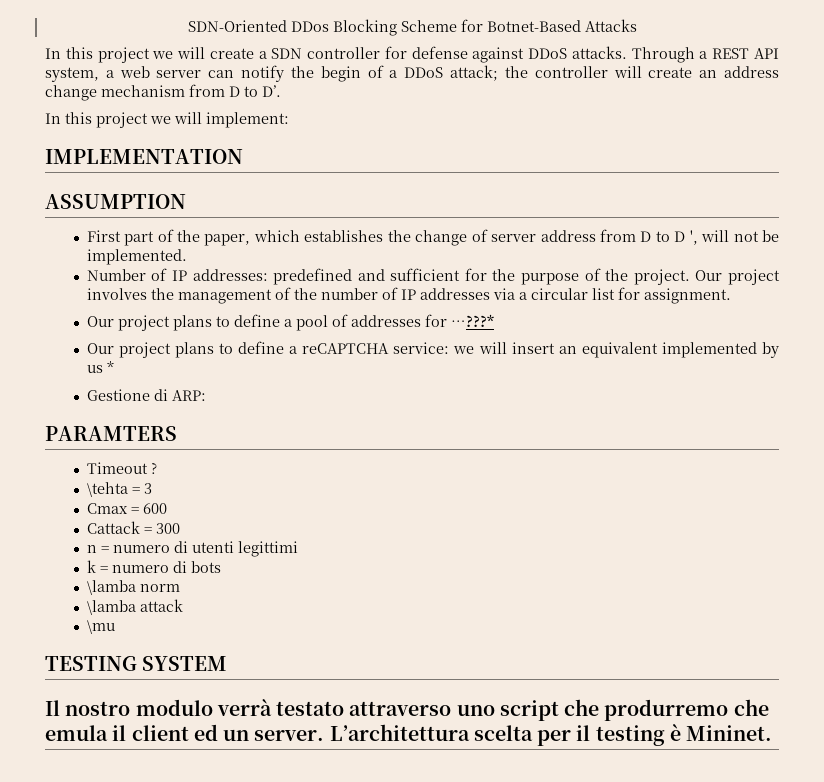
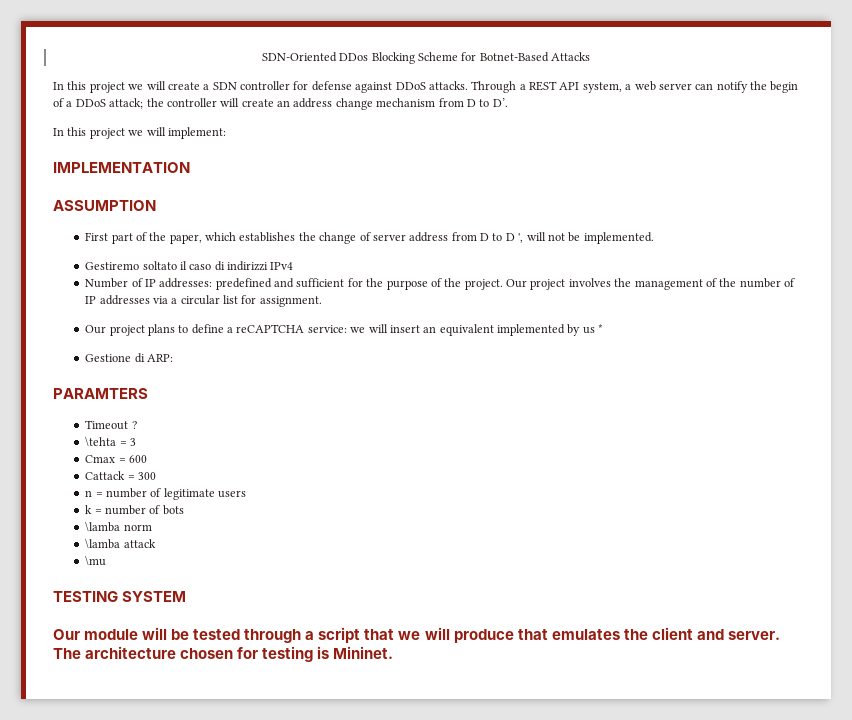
+ Gestiremo soltato il caso di indirizzi IPv4
- Our project plans to define a pool of addresses for …???*
- n = numero di utenti legittimi
+ n = number of legitimate users
- k = numero di bots
+ k = number of bots
- Il nostro modulo verrà testato attraverso uno script che produrremo che emula il client ed un server. L’architettura scelta per il testing è Mininet.
+ Our module will be tested through a script that we will produce that emulates the client and server. The architecture chosen for testing is Mininet.

